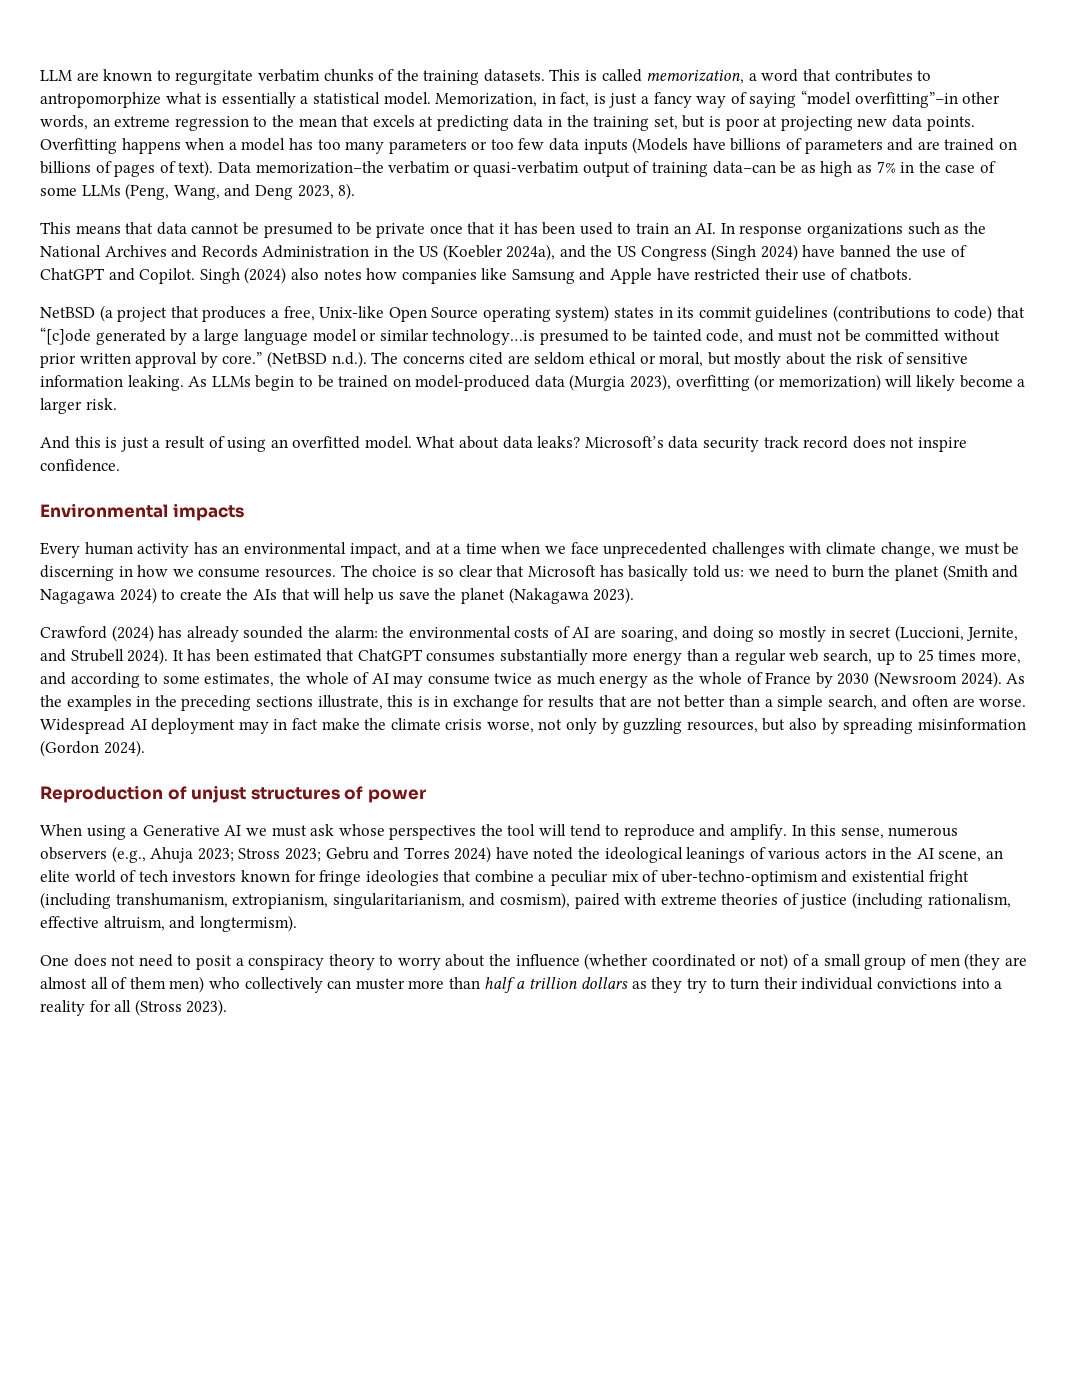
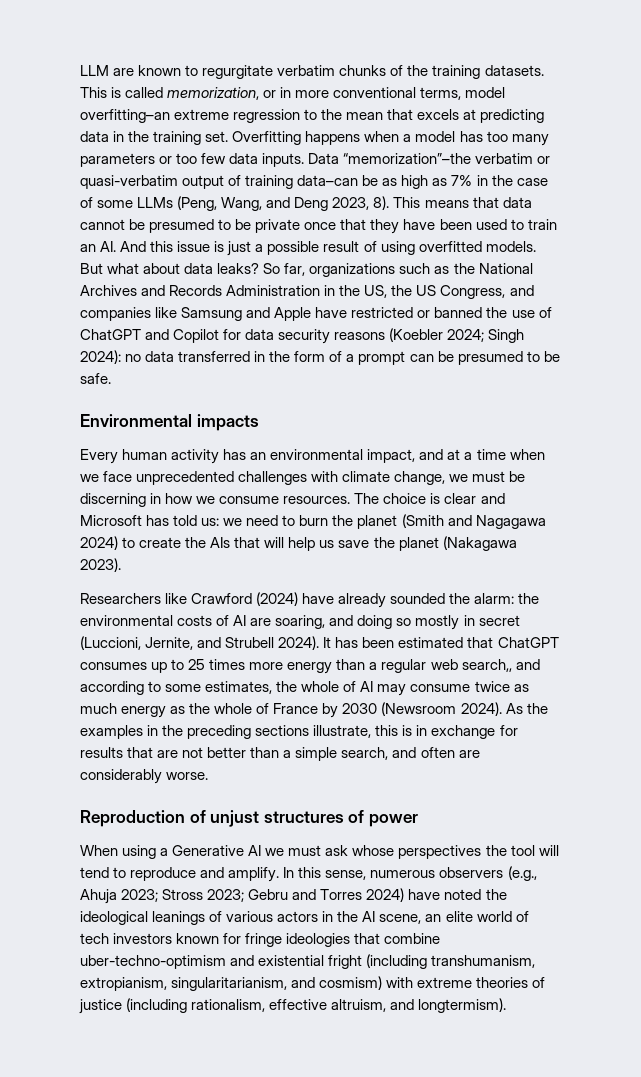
- This is called memorization, a word that contributes to antropomorphize what is essentially a statistical model. Memorization, in fact, is just a fancy way of saying “model overfitting”–in other words, an extreme regression to the mean that excels at predicting data in the training set, but is poor at projecting new data points.
+ This is called memorization, or in more conventional terms, model overfitting–an extreme regression to the mean that excels at predicting data in the training set.
- Overfitting happens when a model has too many parameters or too few data inputs (Models have billions of parameters and are trained on billions of pages of text). Data memorization–the verbatim or quasi-verbatim output of training data–can be as high as 7% in the case of some LLMs (Peng, Wang, and Deng 2023, 8).
- This means that data cannot be presumed to be private once that it has been used to train an AI. In response organizations such as the National Archives and Records Administration in the US (Koebler 2024a), and the US Congress (Singh 2024) have banned the use of ChatGPT and Copilot. Singh (2024) also notes how companies like Samsung and Apple have restricted their use of chatbots.
- NetBSD (a project that produces a free, Unix-like Open Source operating system) states in its commit guidelines (contributions to code) that “[c]ode generated by a large language model or similar technology…is presumed to be tainted code, and must not be committed without prior written approval by core.” (NetBSD n.d.). The concerns cited are seldom ethical or moral, but mostly about the risk of sensitive information leaking. As LLMs begin to be trained on model-produced data (Murgia 2023), overfitting (or memorization) will likely become a larger risk.
- And this is just a result of using an overfitted model. What about data leaks? Microsoft’s data security track record does not inspire confidence.
+ Overfitting happens when a model has too many parameters or too few data inputs. Data “memorization”–the verbatim or quasi-verbatim output of training data–can be as high as 7% in the case of some LLMs (Peng, Wang, and Deng 2023, 8). This means that data cannot be presumed to be private once that they have been used to train an AI. And this issue is just a possible result of using overfitted models. But what about data leaks? So far, organizations such as the National Archives and Records Administration in the US, the US Congress, and companies like Samsung and Apple have restricted or banned the use of ChatGPT and Copilot for data security reasons (Koebler 2024; Singh 2024): no data transferred in the form of a prompt can be presumed to be safe.
- The choice is so clear that Microsoft has basically told us: we need to burn the planet (Smith and Nagagawa 2024) to create the AIs that will help us save the planet (Nakagawa 2023).
+ The choice is clear and Microsoft has told us: we need to burn the planet (Smith and Nagagawa 2024) to create the AIs that will help us save the planet (Nakagawa 2023).
- Crawford (2024) has already sounded the alarm: the environmental costs of AI are soaring, and doing so mostly in secret (Luccioni, Jernite, and Strubell 2024).
+ Researchers like Crawford (2024) have already sounded the alarm: the environmental costs of AI are soaring, and doing so mostly in secret (Luccioni, Jernite, and Strubell 2024).
- It has been estimated that ChatGPT consumes substantially more energy than a regular web search, up to 25 times more, and according to some estimates, the whole of AI may consume twice as much energy as the whole of France by 2030 (Newsroom 2024).
+ It has been estimated that ChatGPT consumes up to 25 times more energy than a regular web search,, and according to some estimates, the whole of AI may consume twice as much energy as the whole of France by 2030 (Newsroom 2024).
- As the examples in the preceding sections illustrate, this is in exchange for results that are not better than a simple search, and often are worse. Widespread AI deployment may in fact make the climate crisis worse, not only by guzzling resources, but also by spreading misinformation (Gordon 2024).
+ As the examples in the preceding sections illustrate, this is in exchange for results that are not better than a simple search, and often are considerably worse.
- In this sense, numerous observers (e.g., Ahuja 2023; Stross 2023; Gebru and Torres 2024) have noted the ideological leanings of various actors in the AI scene, an elite world of tech investors known for fringe ideologies that combine a peculiar mix of uber-techno-optimism and existential fright (including transhumanism, extropianism, singularitarianism, and cosmism), paired with extreme theories of justice (including rationalism, effective altruism, and longtermism).
+ In this sense, numerous observers (e.g., Ahuja 2023; Stross 2023; Gebru and Torres 2024) have noted the ideological leanings of various actors in the AI scene, an elite world of tech investors known for fringe ideologies that combine uber-techno-optimism and existential fright (including transhumanism, extropianism, singularitarianism, and cosmism) with extreme theories of justice (including rationalism, effective altruism, and longtermism).
- One does not need to posit a conspiracy theory to worry about the influence (whether coordinated or not) of a small group of men (they are almost all of them men) who collectively can muster more than half a trillion dollars as they try to turn their individual convictions into a reality for all (Stross 2023).

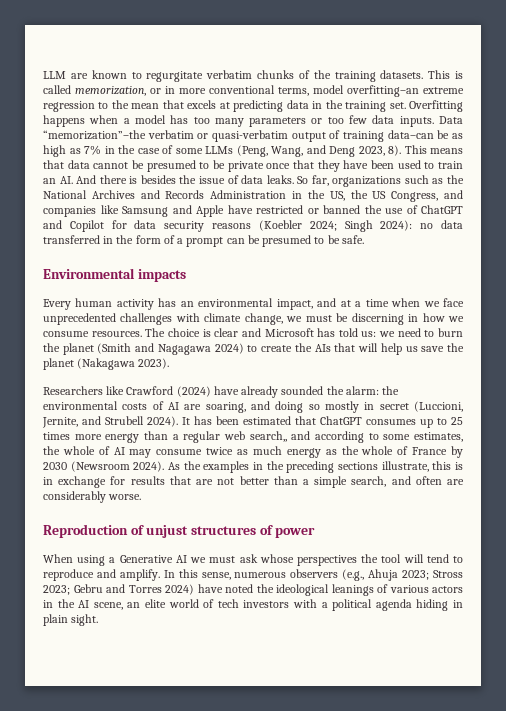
- This means that data cannot be presumed to be private once that they have been used to train an AI. And this issue is just a possible result of using overfitted models. But what about data leaks?
+ This means that data cannot be presumed to be private once that they have been used to train an AI. And there is besides the issue of data leaks.
- In this sense, numerous observers (e.g., Ahuja 2023; Stross 2023; Gebru and Torres 2024) have noted the ideological leanings of various actors in the AI scene, an elite world of tech investors known for fringe ideologies that combine uber-techno-optimism and existential fright (including transhumanism, extropianism, singularitarianism, and cosmism) with extreme theories of justice (including rationalism, effective altruism, and longtermism).
+ In this sense, numerous observers (e.g., Ahuja 2023; Stross 2023; Gebru and Torres 2024) have noted the ideological leanings of various actors in the AI scene, an elite world of tech investors with a political agenda hiding in plain sight.

